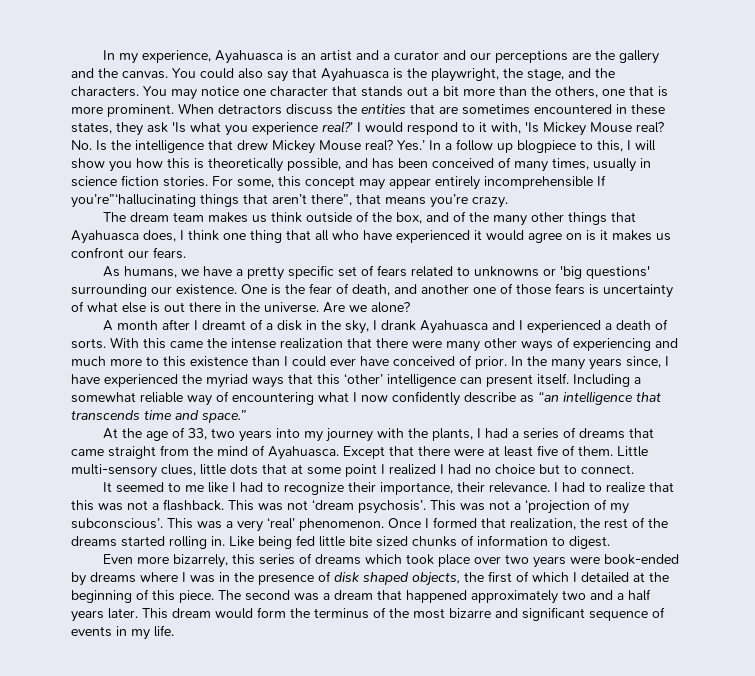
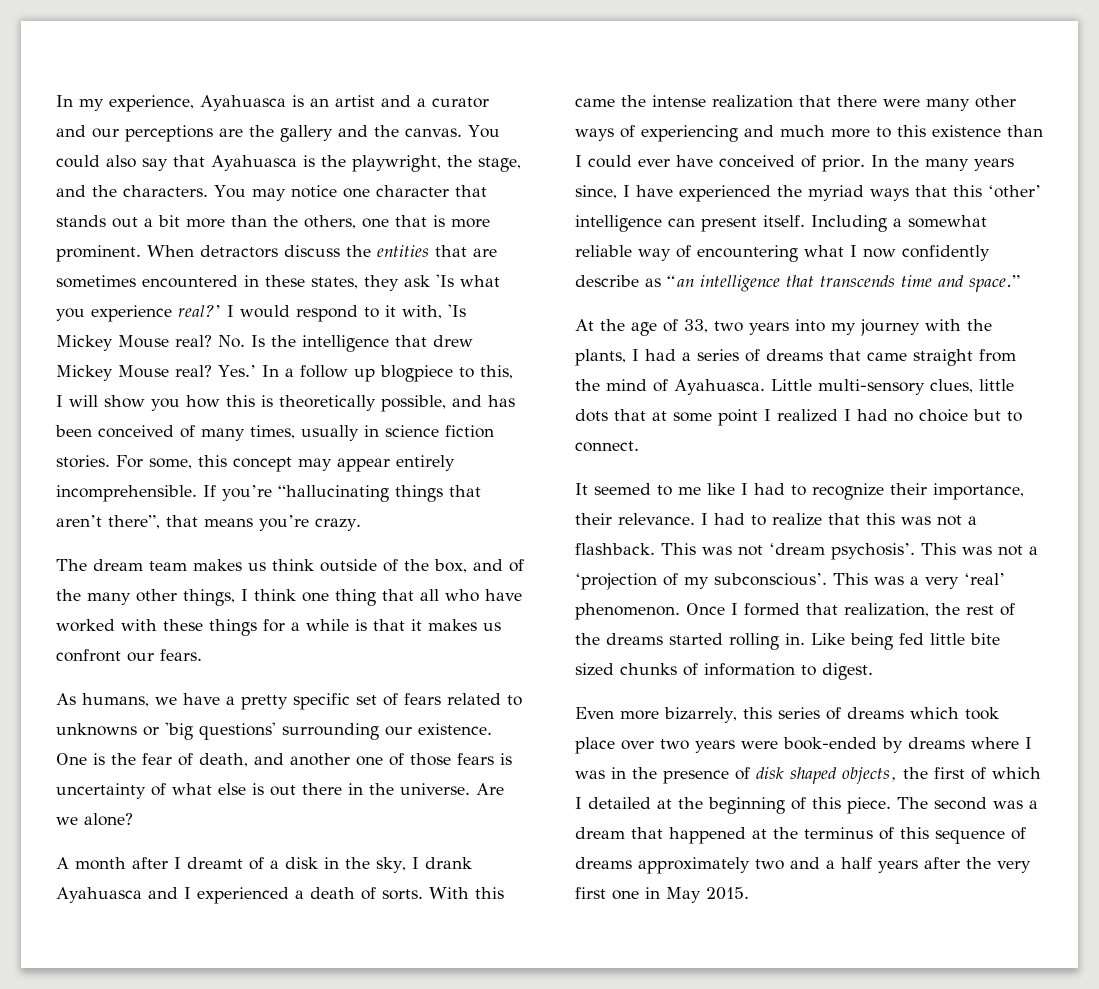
- For some, this concept may appear entirely incomprehensible If you’re”‘hallucinating things that aren’t there”, that means you’re crazy.
+ For some, this concept may appear entirely incomprehensible. If you’re “hallucinating things that aren’t there”, that means you’re crazy.
- The dream team makes us think outside of the box, and of the many other things that Ayahuasca does, I think one thing that all who have experienced it would agree on is it makes us confront our fears.
+ The dream team makes us think outside of the box, and of the many other things, I think one thing that all who have worked with these things for a while is that it makes us confront our fears.
- Except that there were at least five of them.
- The second was a dream that happened approximately two and a half years later. This dream would form the terminus of the most bizarre and significant sequence of events in my life.
+ The second was a dream that happened at the terminus of this sequence of dreams approximately two and a half years after the very first one in May 2015.

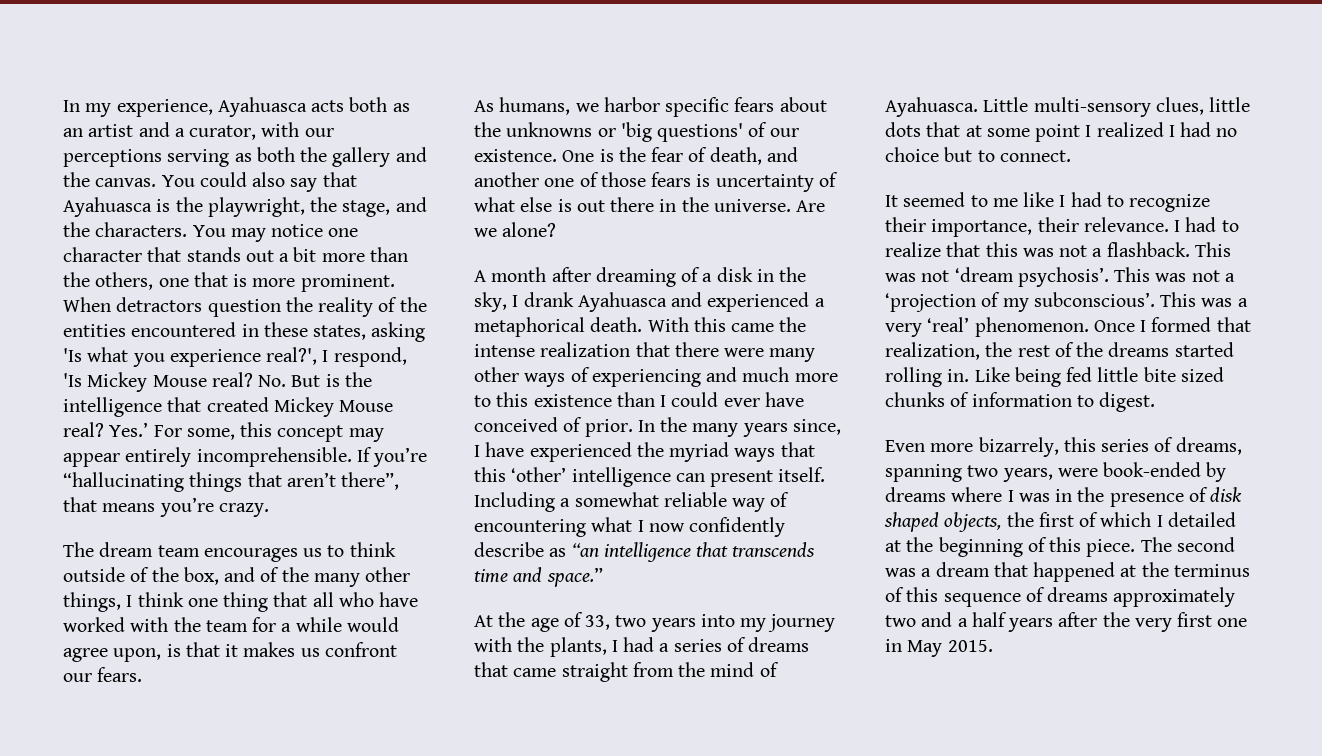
- In my experience, Ayahuasca is an artist and a curator and our perceptions are the gallery and the canvas.
+ In my experience, Ayahuasca acts both as an artist and a curator, with our perceptions serving as both the gallery and the canvas.
- When detractors discuss the entities that are sometimes encountered in these states, they ask 'Is what you experience real?’ I would respond to it with, 'Is Mickey Mouse real?
+ When detractors question the reality of the entities encountered in these states, asking 'Is what you experience real?', I respond, 'Is Mickey Mouse real?
- No. Is the intelligence that drew Mickey Mouse real?
+ No. But is the intelligence that created Mickey Mouse real?
- Yes.’ In a follow up blogpiece to this, I will show you how this is theoretically possible, and has been conceived of many times, usually in science fiction stories. For some, this concept may appear entirely incomprehensible.
+ Yes.’ For some, this concept may appear entirely incomprehensible.
- The dream team makes us think outside of the box, and of the many other things, I think one thing that all who have worked with these things for a while is that it makes us confront our fears.
+ The dream team encourages us to think outside of the box, and of the many other things, I think one thing that all who have worked with the team for a while would agree upon, is that it makes us confront our fears.
- As humans, we have a pretty specific set of fears related to unknowns or 'big questions' surrounding our existence.
+ As humans, we harbor specific fears about the unknowns or 'big questions' of our existence.
- A month after I dreamt of a disk in the sky, I drank Ayahuasca and I experienced a death of sorts.
+ A month after dreaming of a disk in the sky, I drank Ayahuasca and experienced a metaphorical death.
- Even more bizarrely, this series of dreams which took place over two years were book-ended by dreams where I was in the presence of disk shaped objects, the first of which I detailed at the beginning of this piece.
+ Even more bizarrely, this series of dreams, spanning two years, were book-ended by dreams where I was in the presence of disk shaped objects, the first of which I detailed at the beginning of this piece.

